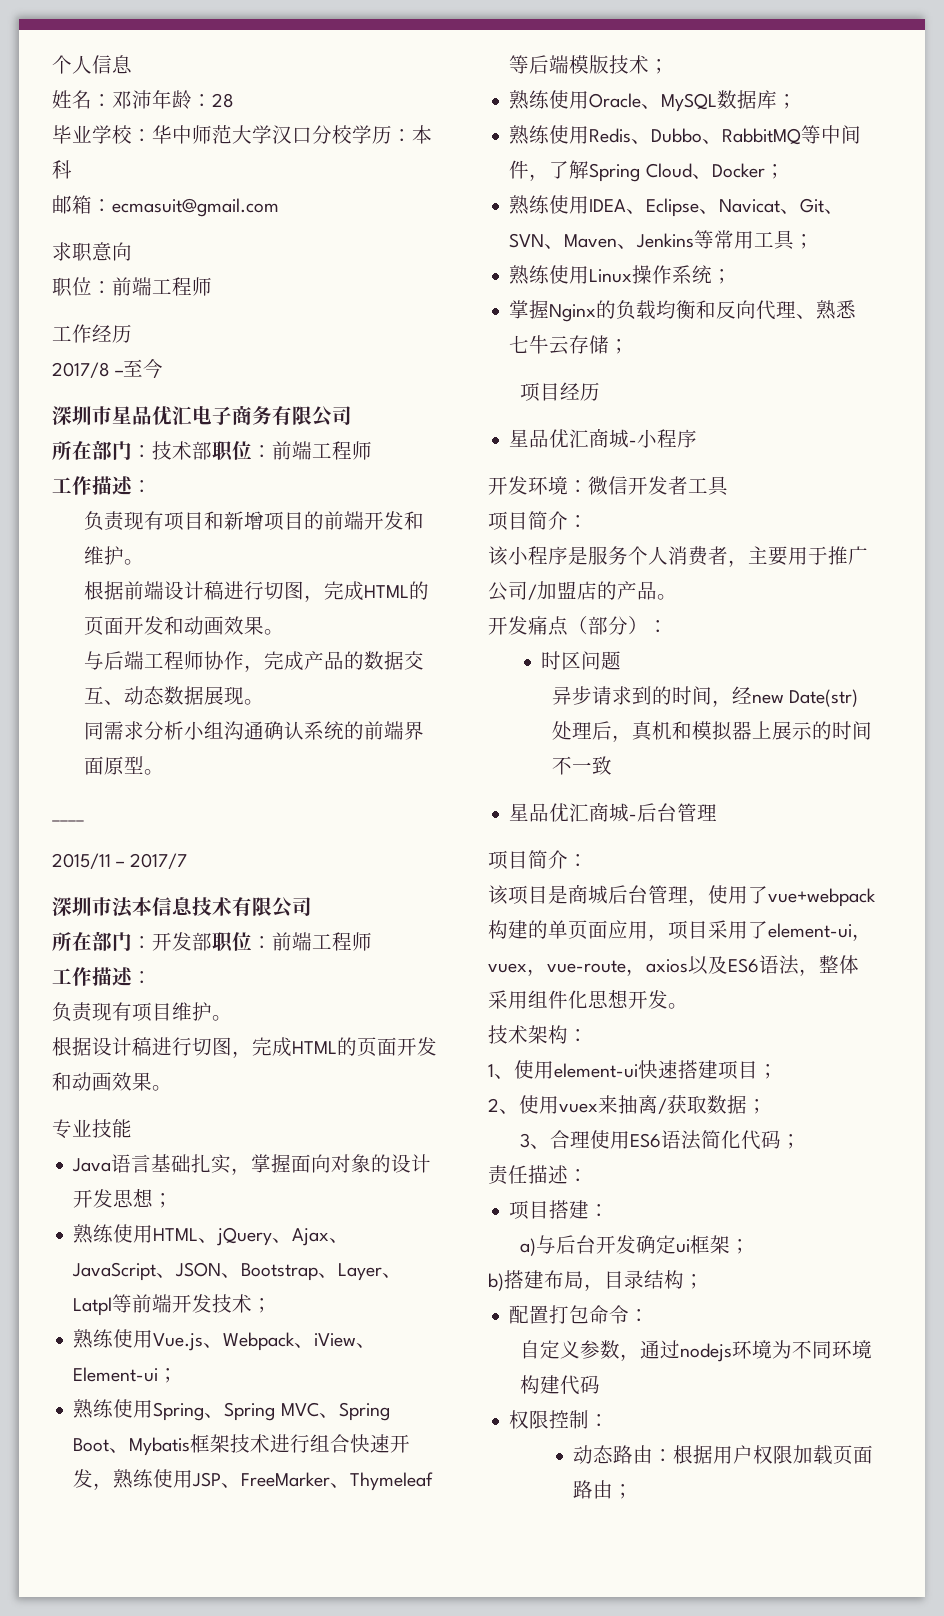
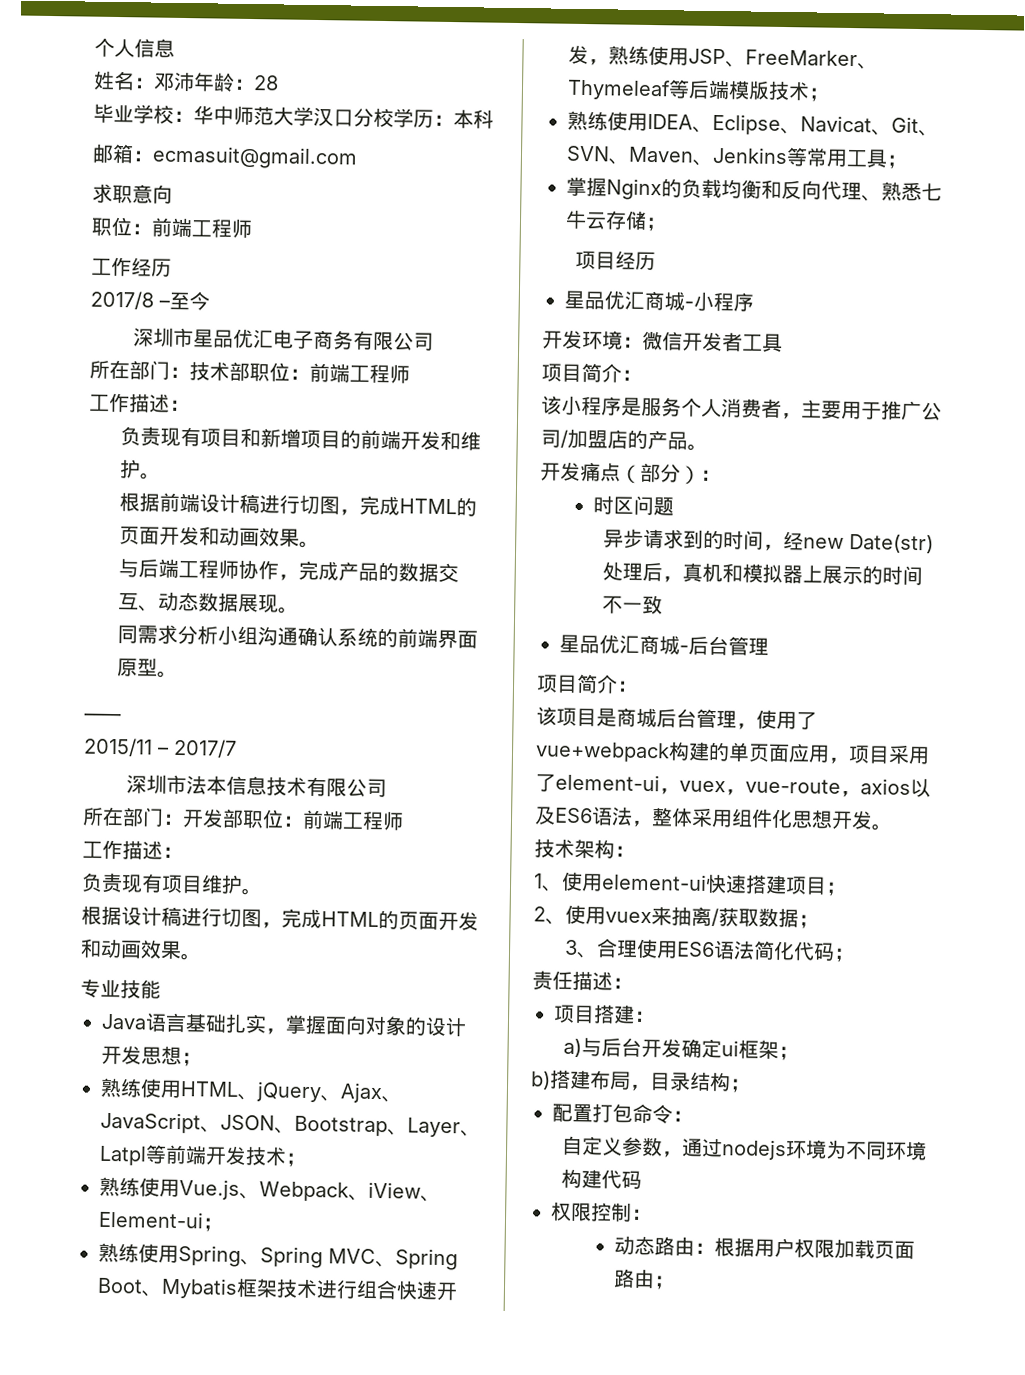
- 熟练使用Oracle、MySQL数据库；
- 熟练使用Redis、Dubbo、RabbitMQ等中间件，了解Spring Cloud、Docker；
- 熟练使用Linux操作系统；

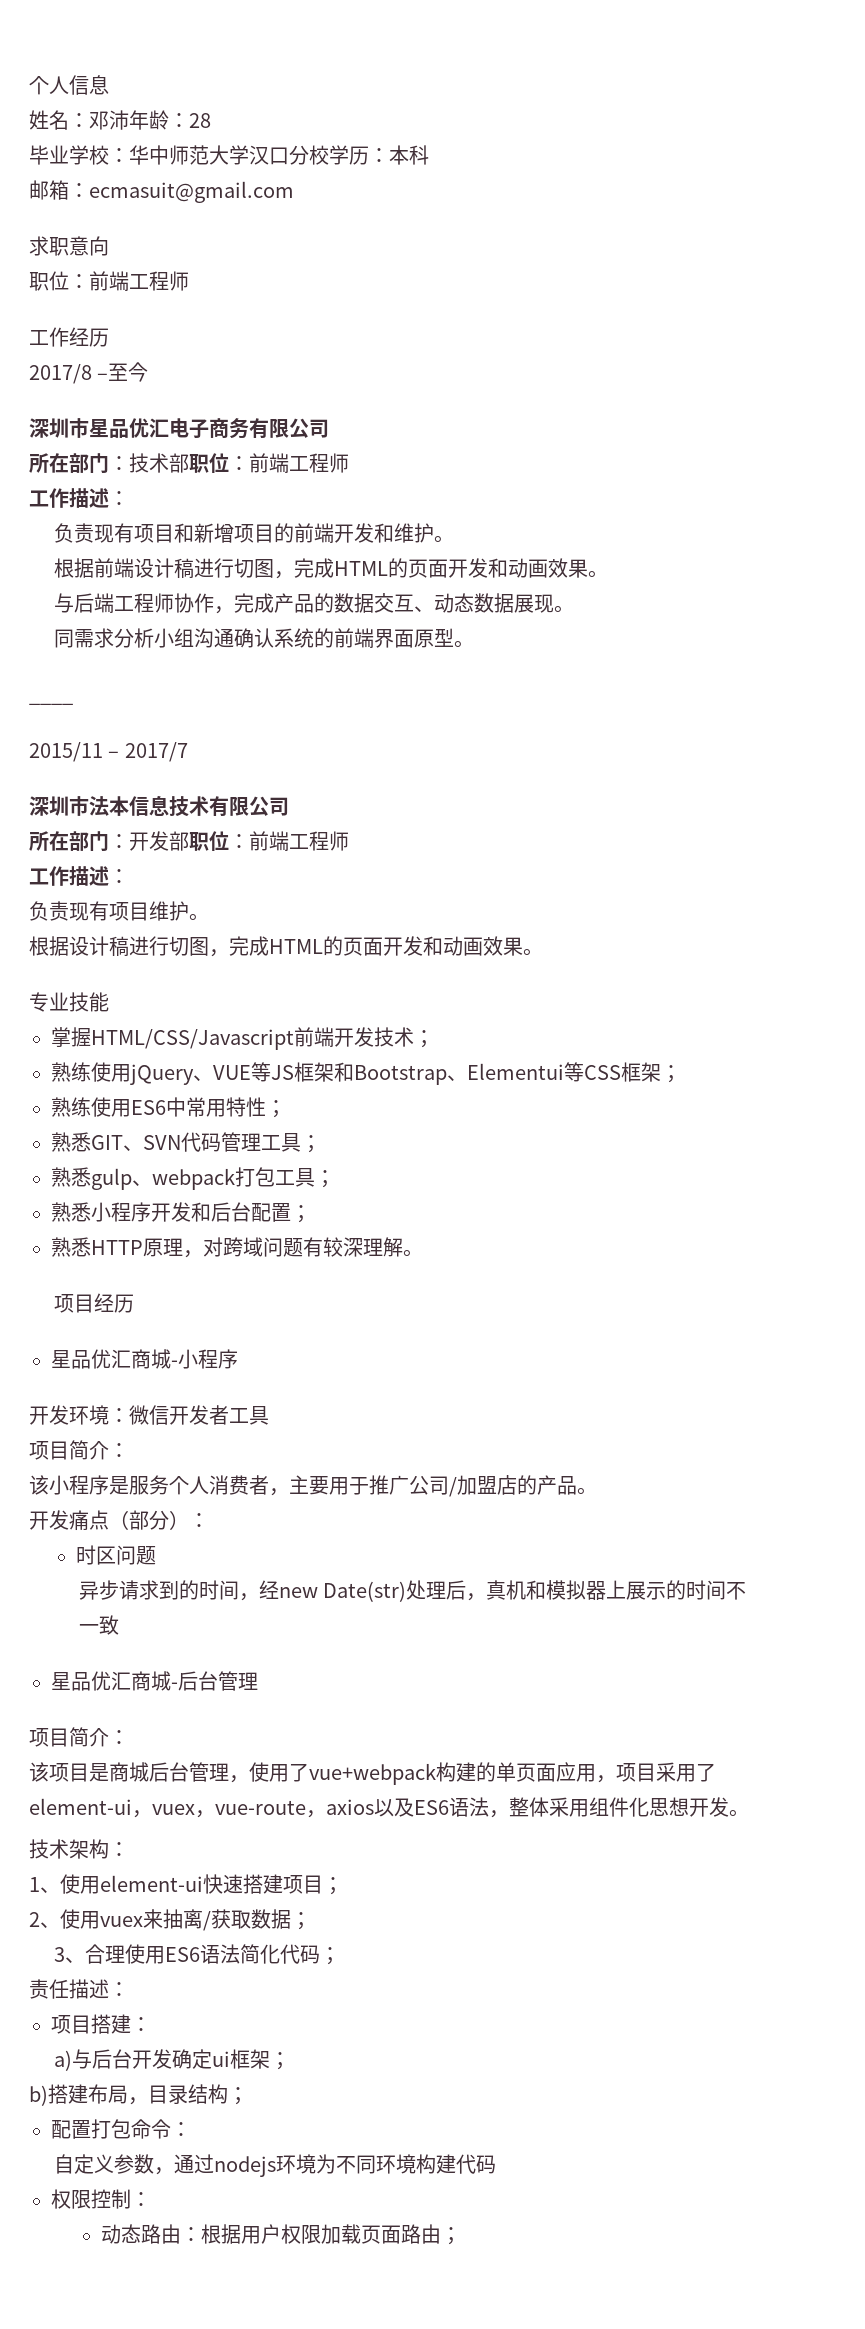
- Java语言基础扎实，掌握面向对象的设计开发思想；
- 熟练使用HTML、jQuery、Ajax、JavaScript、JSON、Bootstrap、Layer、Latpl等前端开发技术；
+ 掌握HTML/CSS/Javascript前端开发技术；
- 熟练使用Vue.js、Webpack、iView、Element-ui；
- 熟练使用Spring、Spring MVC、Spring Boot、Mybatis框架技术进行组合快速开发，熟练使用JSP、FreeMarker、Thymeleaf等后端模版技术；
- 熟练使用IDEA、Eclipse、Navicat、Git、SVN、Maven、Jenkins等常用工具；
- 掌握Nginx的负载均衡和反向代理、熟悉七牛云存储；
+ 熟练使用jQuery、VUE等JS框架和Bootstrap、Elementui等CSS框架；
+ 熟练使用ES6中常用特性；
+ 熟悉GIT、SVN代码管理工具；
+ 熟悉gulp、webpack打包工具；
+ 熟悉小程序开发和后台配置；
+ 熟悉HTTP原理，对跨域问题有较深理解。

